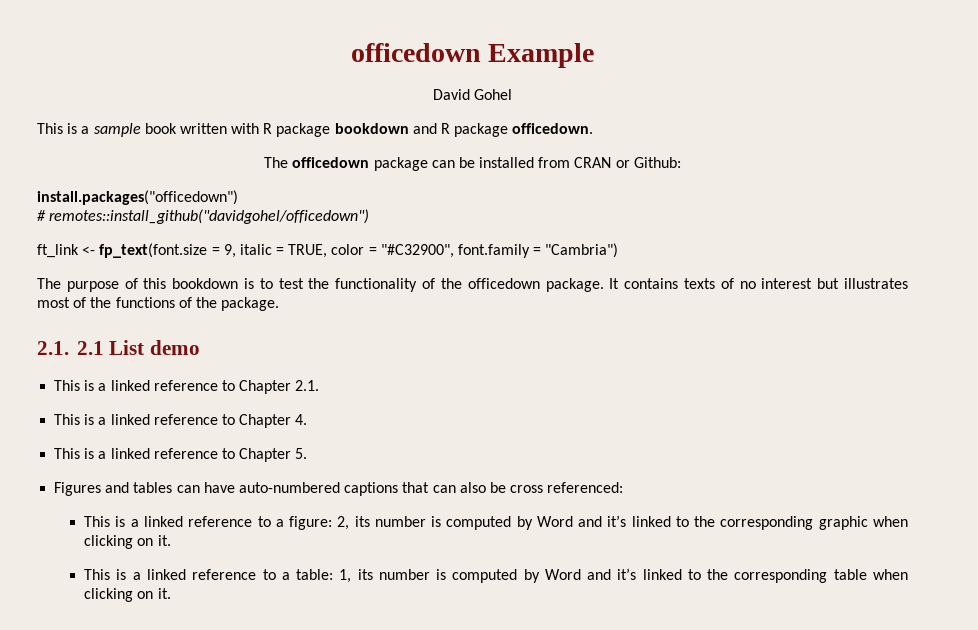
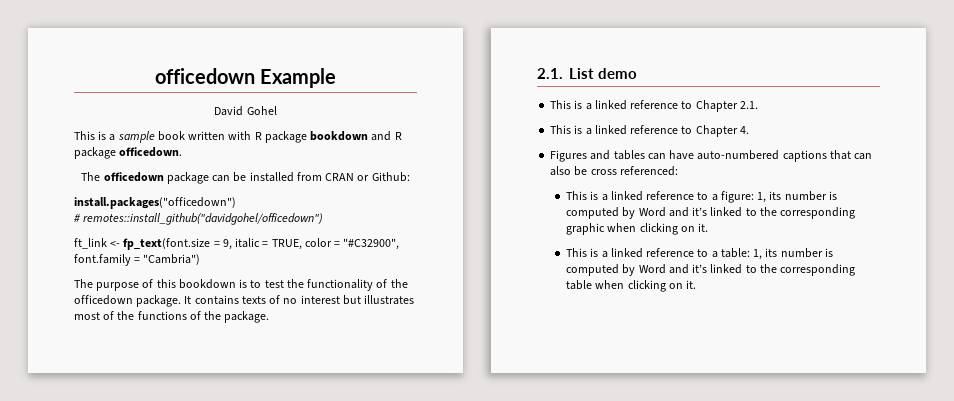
- 2.1. 2.1 List demo
+ 2.1. List demo
- This is a linked reference to Chapter 5.
- This is a linked reference to a figure: 2, its number is computed by Word and it’s linked to the corresponding graphic when clicking on it.
+ This is a linked reference to a figure: 1, its number is computed by Word and it’s linked to the corresponding graphic when clicking on it.

